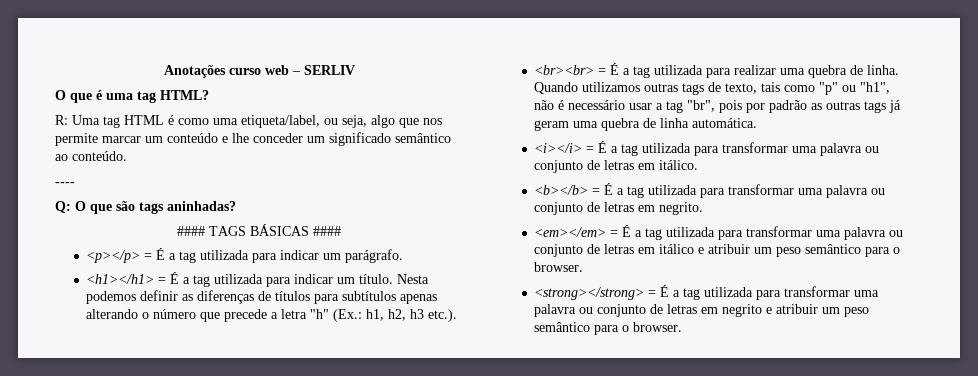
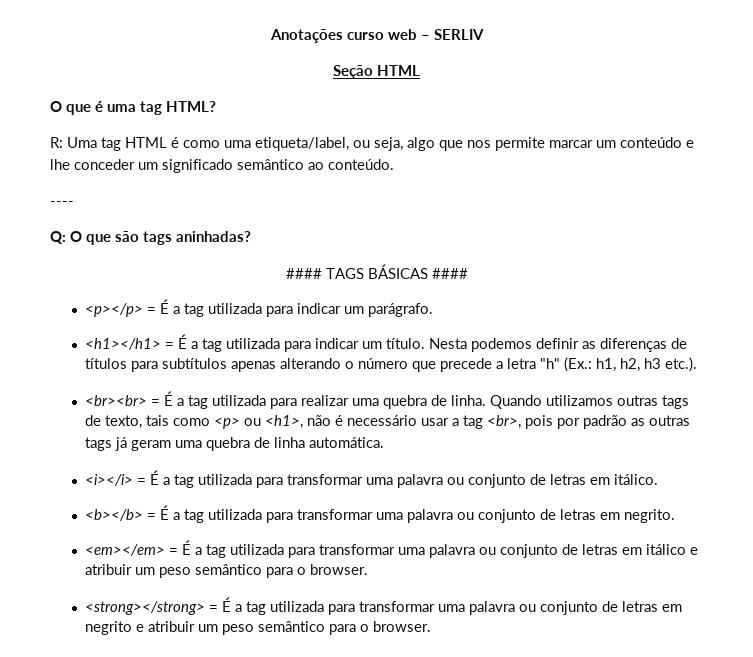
+ Seção HTML
- Quando utilizamos outras tags de texto, tais como "p" ou "h1", não é necessário usar a tag "br", pois por padrão as outras tags já geram uma quebra de linha automática.
+ Quando utilizamos outras tags de texto, tais como <p> ou <h1>, não é necessário usar a tag <br>, pois por padrão as outras tags já geram uma quebra de linha automática.

